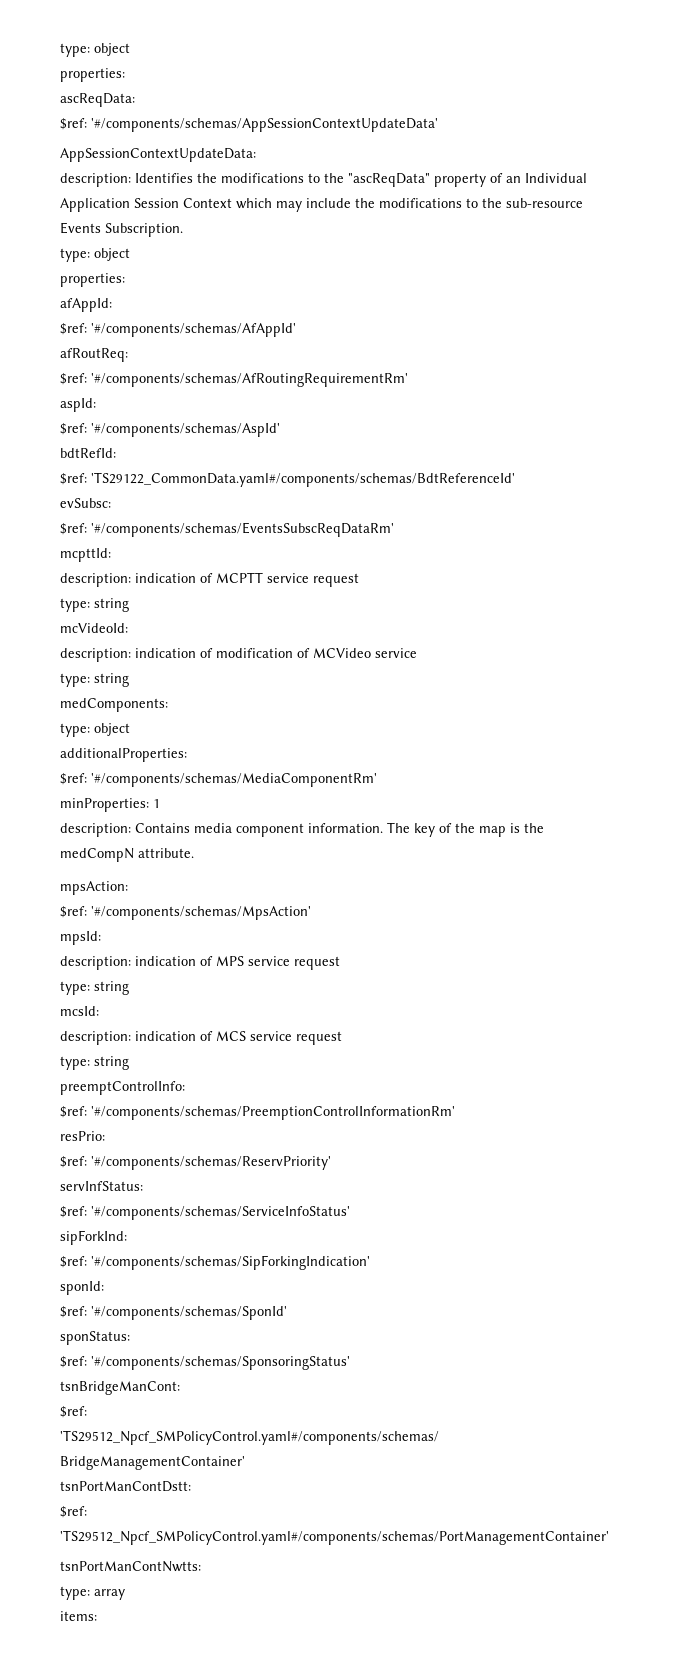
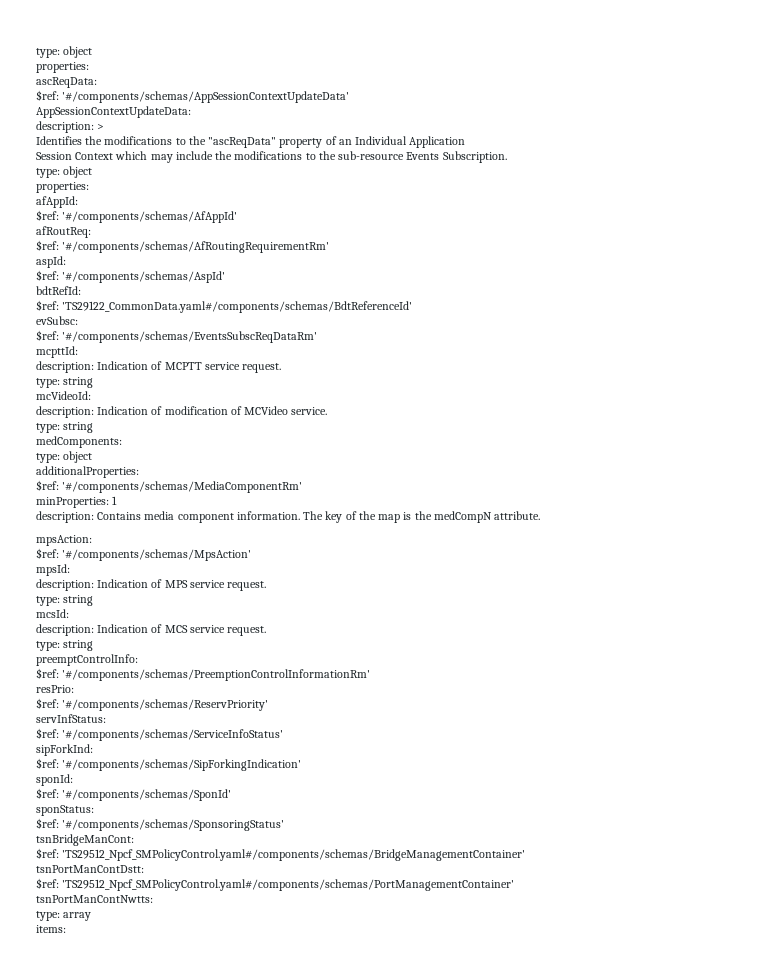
- description: Identifies the modifications to the "ascReqData" property of an Individual Application Session Context which may include the modifications to the sub-resource Events Subscription.
+ description: >
+ Identifies the modifications to the "ascReqData" property of an Individual Application
+ Session Context which may include the modifications to the sub-resource Events Subscription.
- description: indication of MCPTT service request
+ description: Indication of MCPTT service request.
- description: indication of modification of MCVideo service
+ description: Indication of modification of MCVideo service.
- description: indication of MPS service request
+ description: Indication of MPS service request.
- description: indication of MCS service request
+ description: Indication of MCS service request.

